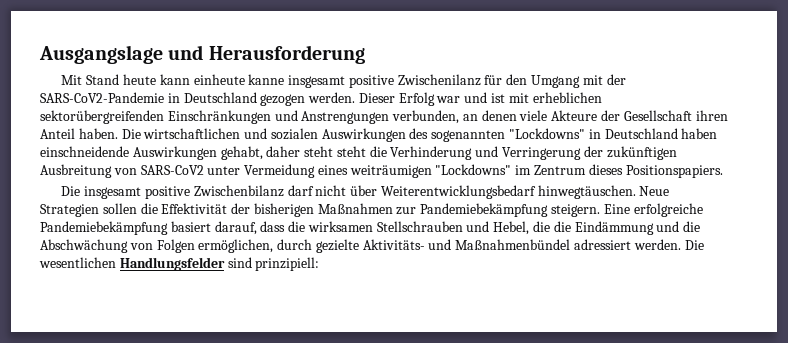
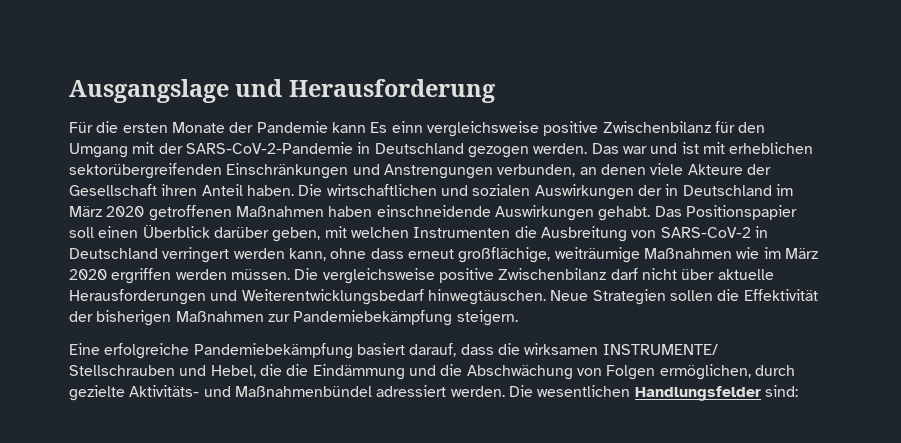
- Mit Stand heute kann einheute kanne insgesamt positive Zwischenilanz für den Umgang mit der SARS-CoV2-Pandemie in Deutschland gezogen werden.
+ Für die ersten Monate der Pandemie kann Es einn vergleichsweise positive Zwischenbilanz für den Umgang mit der SARS-CoV-2-Pandemie in Deutschland gezogen werden.
- Dieser Erfolg war und ist mit erheblichen sektorübergreifenden Einschränkungen und Anstrengungen verbunden, an denen viele Akteure der Gesellschaft ihren Anteil haben.
+ Das war und ist mit erheblichen sektorübergreifenden Einschränkungen und Anstrengungen verbunden, an denen viele Akteure der Gesellschaft ihren Anteil haben.
- Die wirtschaftlichen und sozialen Auswirkungen des sogenannten "Lockdowns" in Deutschland haben einschneidende Auswirkungen gehabt, daher steht steht die Verhinderung und Verringerung der zukünftigen Ausbreitung von SARS-CoV2 unter Vermeidung eines weiträumigen "Lockdowns" im Zentrum dieses Positionspapiers.
- Die insgesamt positive Zwischenbilanz darf nicht über Weiterentwicklungsbedarf hinwegtäuschen.
+ Die wirtschaftlichen und sozialen Auswirkungen der in Deutschland im März 2020 getroffenen Maßnahmen haben einschneidende Auswirkungen gehabt. Das Positionspapier soll einen Überblick darüber geben, mit welchen Instrumenten die Ausbreitung von SARS-CoV-2 in Deutschland verringert werden kann, ohne dass erneut großflächige, weiträumige Maßnahmen wie im März 2020 ergriffen werden müssen. Die vergleichsweise positive Zwischenbilanz darf nicht über aktuelle Herausforderungen und Weiterentwicklungsbedarf hinwegtäuschen.
- Neue Strategien sollen die Effektivität der bisherigen Maßnahmen zur Pandemiebekämpfung steigern. Eine erfolgreiche Pandemiebekämpfung basiert darauf, dass die wirksamen Stellschrauben und Hebel, die die Eindämmung und die Abschwächung von Folgen ermöglichen, durch gezielte Aktivitäts- und Maßnahmenbündel adressiert werden.
+ Neue Strategien sollen die Effektivität der bisherigen Maßnahmen zur Pandemiebekämpfung steigern.
+ Eine erfolgreiche Pandemiebekämpfung basiert darauf, dass die wirksamen INSTRUMENTE/ Stellschrauben und Hebel, die die Eindämmung und die Abschwächung von Folgen ermöglichen, durch gezielte Aktivitäts- und Maßnahmenbündel adressiert werden.
- Die wesentlichen Handlungsfelder sind prinzipiell:
+ Die wesentlichen Handlungsfelder sind:

